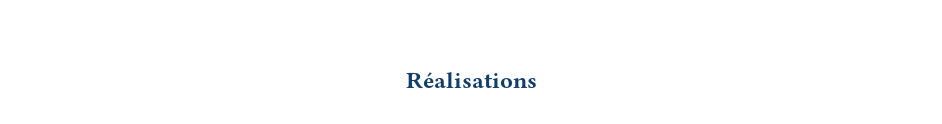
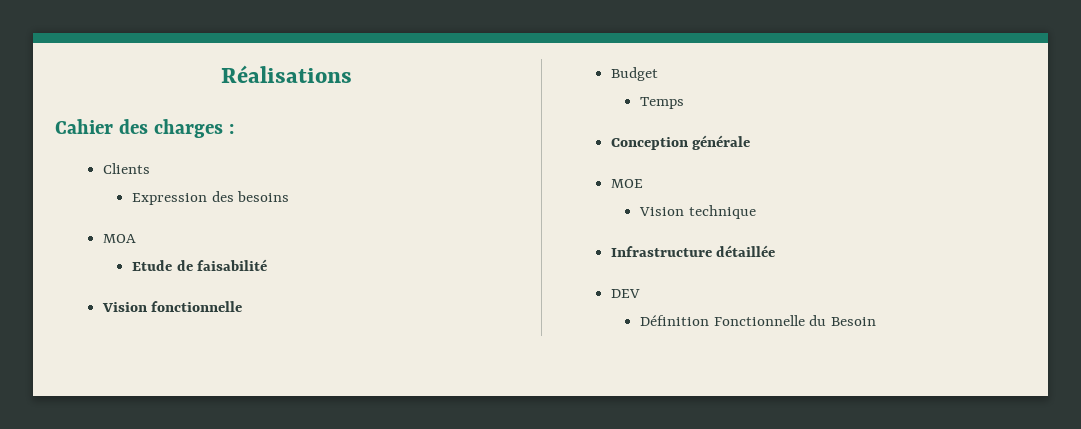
+ Cahier des charges :
+ Clients
+ Expression des besoins
+ MOA
+ Etude de faisabilité
+ Vision fonctionnelle
+ Budget
+ Temps
+ Conception générale
+ MOE
+ Vision technique
+ Infrastructure détaillée
+ DEV
+ Définition Fonctionnelle du Besoin

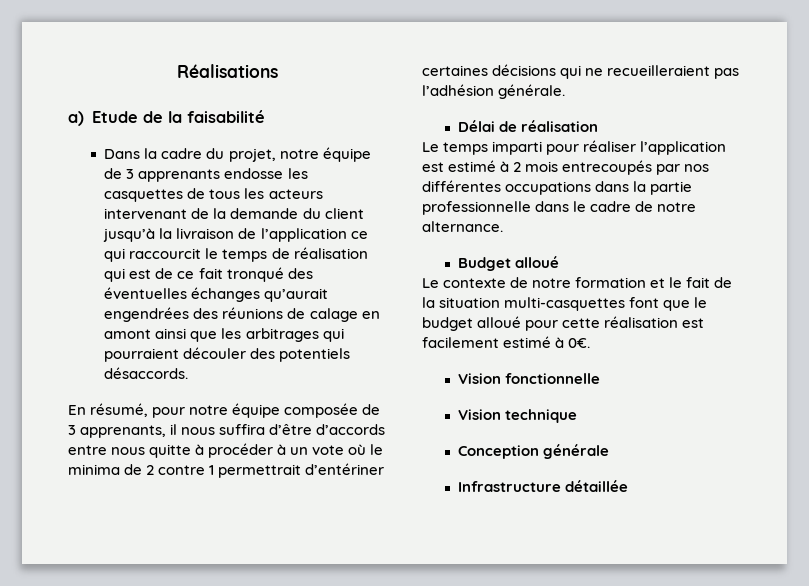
- Cahier des charges :
- Clients
- Expression des besoins
- MOA
- Etude de faisabilité
+ a) Etude de la faisabilité
+ Dans la cadre du projet, notre équipe de 3 apprenants endosse les casquettes de tous les acteurs intervenant de la demande du client jusqu’à la livraison de l’application ce qui raccourcit le temps de réalisation qui est de ce fait tronqué des éventuelles échanges qu’aurait engendrées des réunions de calage en amont ainsi que les arbitrages qui pourraient découler des potentiels désaccords.
+ En résumé, pour notre équipe composée de 3 apprenants, il nous suffira d’être d’accords entre nous quitte à procéder à un vote où le minima de 2 contre 1 permettrait d’entériner certaines décisions qui ne recueilleraient pas l’adhésion générale.
+ Délai de réalisation
+ Le temps imparti pour réaliser l’application est estimé à 2 mois entrecoupés par nos différentes occupations dans la partie professionnelle dans le cadre de notre alternance.
+ Budget alloué
+ Le contexte de notre formation et le fait de la situation multi-casquettes font que le budget alloué pour cette réalisation est facilement estimé à 0€.
- Budget
- Temps
+ Vision technique
- MOE
- Vision technique
- DEV
- Définition Fonctionnelle du Besoin

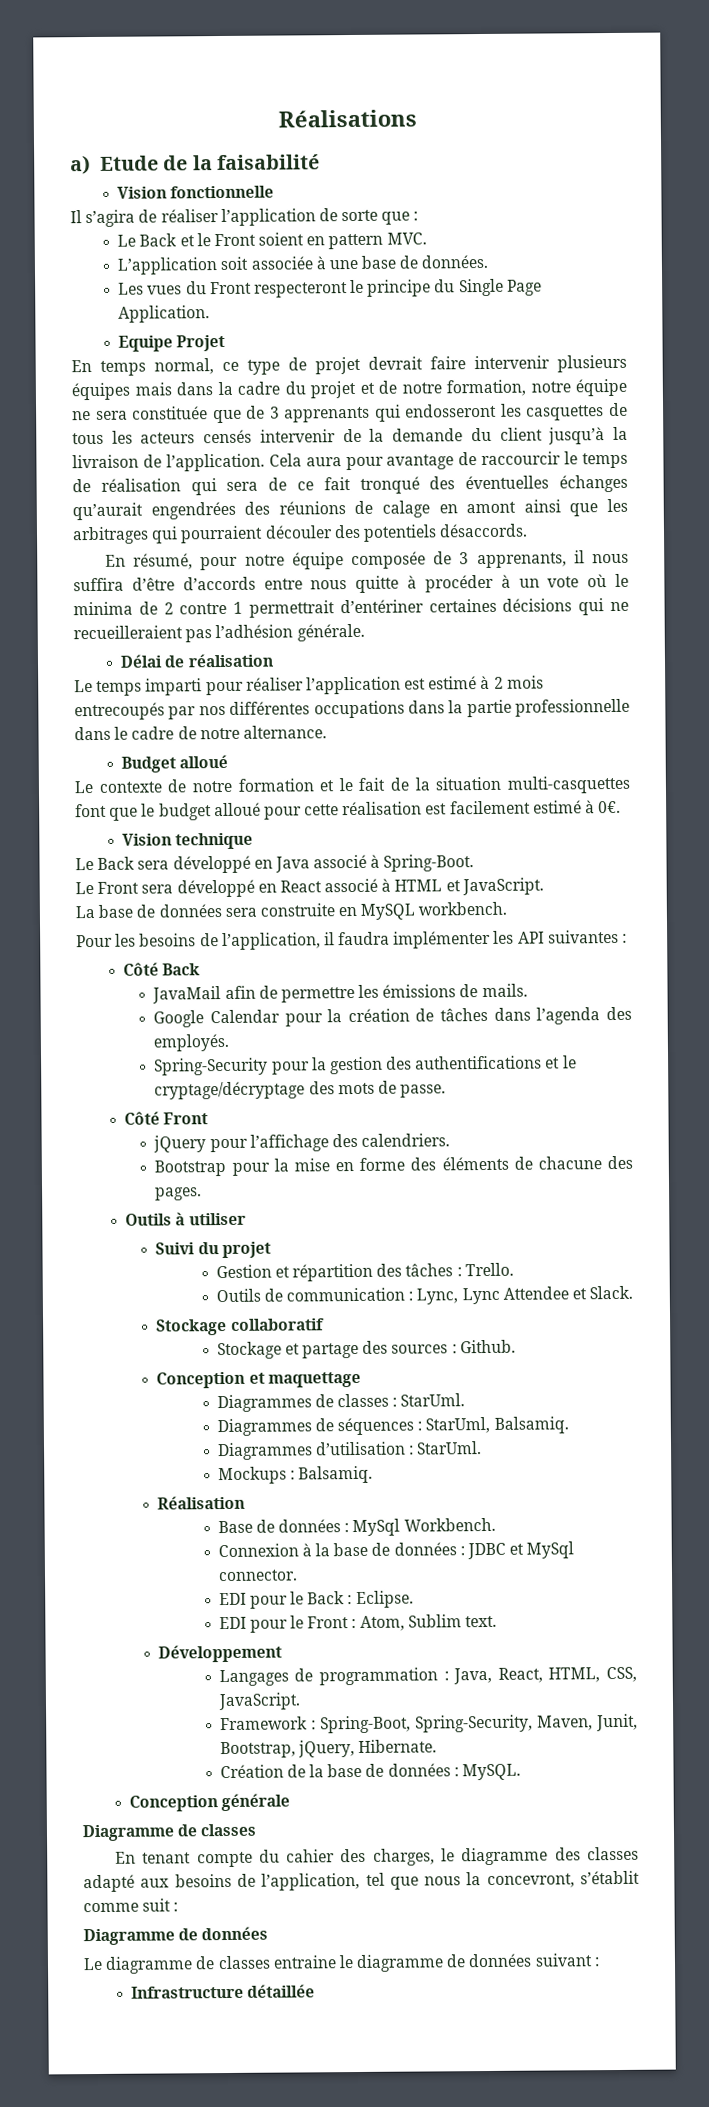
- Dans la cadre du projet, notre équipe de 3 apprenants endosse les casquettes de tous les acteurs intervenant de la demande du client jusqu’à la livraison de l’application ce qui raccourcit le temps de réalisation qui est de ce fait tronqué des éventuelles échanges qu’aurait engendrées des réunions de calage en amont ainsi que les arbitrages qui pourraient découler des potentiels désaccords.
+ Vision fonctionnelle
+ Il s’agira de réaliser l’application de sorte que :
+ Le Back et le Front soient en pattern MVC.
+ L’application soit associée à une base de données.
+ Les vues du Front respecteront le principe du Single Page Application.
+ Equipe Projet
+ En temps normal, ce type de projet devrait faire intervenir plusieurs équipes mais dans la cadre du projet et de notre formation, notre équipe ne sera constituée que de 3 apprenants qui endosseront les casquettes de tous les acteurs censés intervenir de la demande du client jusqu’à la livraison de l’application. Cela aura pour avantage de raccourcir le temps de réalisation qui sera de ce fait tronqué des éventuelles échanges qu’aurait engendrées des réunions de calage en amont ainsi que les arbitrages qui pourraient découler des potentiels désaccords.
- Vision fonctionnelle
  Vision technique
+ Le Back sera développé en Java associé à Spring-Boot.
+ Le Front sera développé en React associé à HTML et JavaScript.
+ La base de données sera construite en MySQL workbench.
+ Pour les besoins de l’application, il faudra implémenter les API suivantes :
+ Côté Back
+ JavaMail afin de permettre les émissions de mails.
+ Google Calendar pour la création de tâches dans l’agenda des employés.
+ Spring-Security pour la gestion des authentifications et le cryptage/décryptage des mots de passe.
+ Côté Front
+ jQuery pour l’affichage des calendriers.
+ Bootstrap pour la mise en forme des éléments de chacune des pages.
+ Outils à utiliser
+ Suivi du projet
+ Gestion et répartition des tâches : Trello.
+ Outils de communication : Lync, Lync Attendee et Slack.
+ Stockage collaboratif
+ Stockage et partage des sources : Github.
+ Conception et maquettage
+ Diagrammes de classes : StarUml.
+ Diagrammes de séquences : StarUml, Balsamiq.
+ Diagrammes d’utilisation : StarUml.
+ Mockups : Balsamiq.
+ Réalisation
+ Base de données : MySql Workbench.
+ Connexion à la base de données : JDBC et MySql connector.
+ EDI pour le Back : Eclipse.
+ EDI pour le Front : Atom, Sublim text.
+ Développement
+ Langages de programmation : Java, React, HTML, CSS, JavaScript.
+ Framework : Spring-Boot, Spring-Security, Maven, Junit, Bootstrap, jQuery, Hibernate.
+ Création de la base de données : MySQL.
  Conception générale
+ Diagramme de classes
+ En tenant compte du cahier des charges, le diagramme des classes adapté aux besoins de l’application, tel que nous la concevront, s’établit comme suit :
+ Diagramme de données
+ Le diagramme de classes entraine le diagramme de données suivant :

